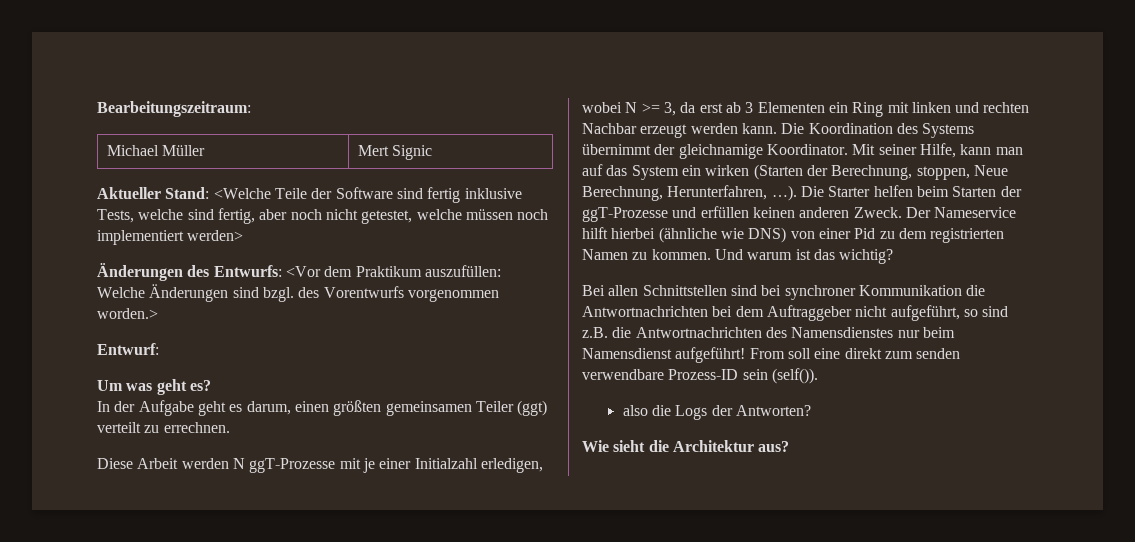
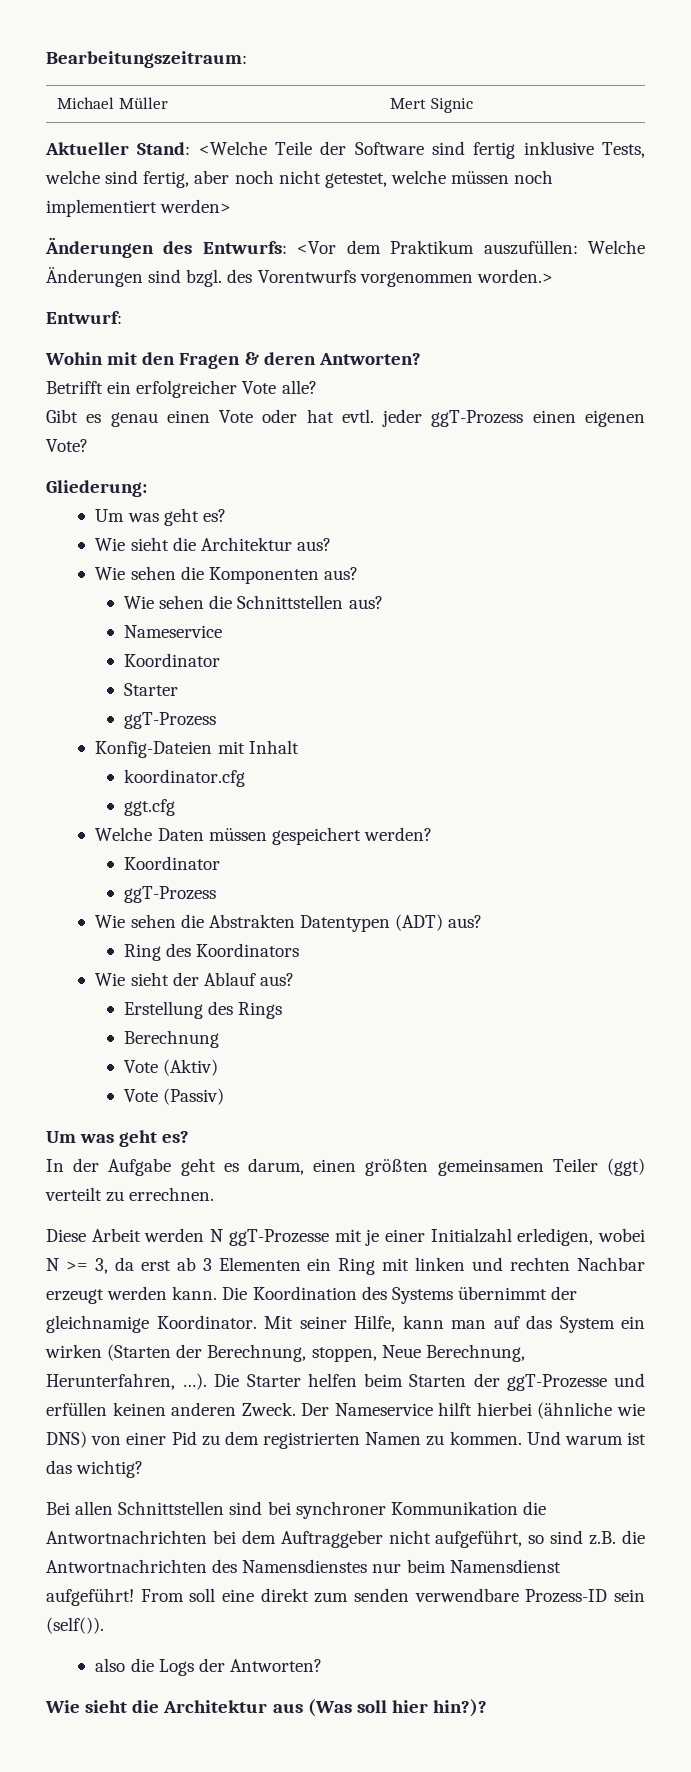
+ Wohin mit den Fragen & deren Antworten?
+ Betrifft ein erfolgreicher Vote alle?
+ Gibt es genau einen Vote oder hat evtl. jeder ggT-Prozess einen eigenen Vote?
+ Gliederung:
+ Um was geht es?
+ Wie sieht die Architektur aus?
+ Wie sehen die Komponenten aus?
+ Wie sehen die Schnittstellen aus?
+ Nameservice
+ Koordinator
+ Starter
+ ggT-Prozess
+ Konfig-Dateien mit Inhalt
+ koordinator.cfg
+ ggt.cfg
+ Welche Daten müssen gespeichert werden?
+ Koordinator
+ ggT-Prozess
+ Wie sehen die Abstrakten Datentypen (ADT) aus?
+ Ring des Koordinators
+ Wie sieht der Ablauf aus?
+ Erstellung des Rings
+ Berechnung
+ Vote (Aktiv)
+ Vote (Passiv)
- Wie sieht die Architektur aus?
+ Wie sieht die Architektur aus (Was soll hier hin?)?

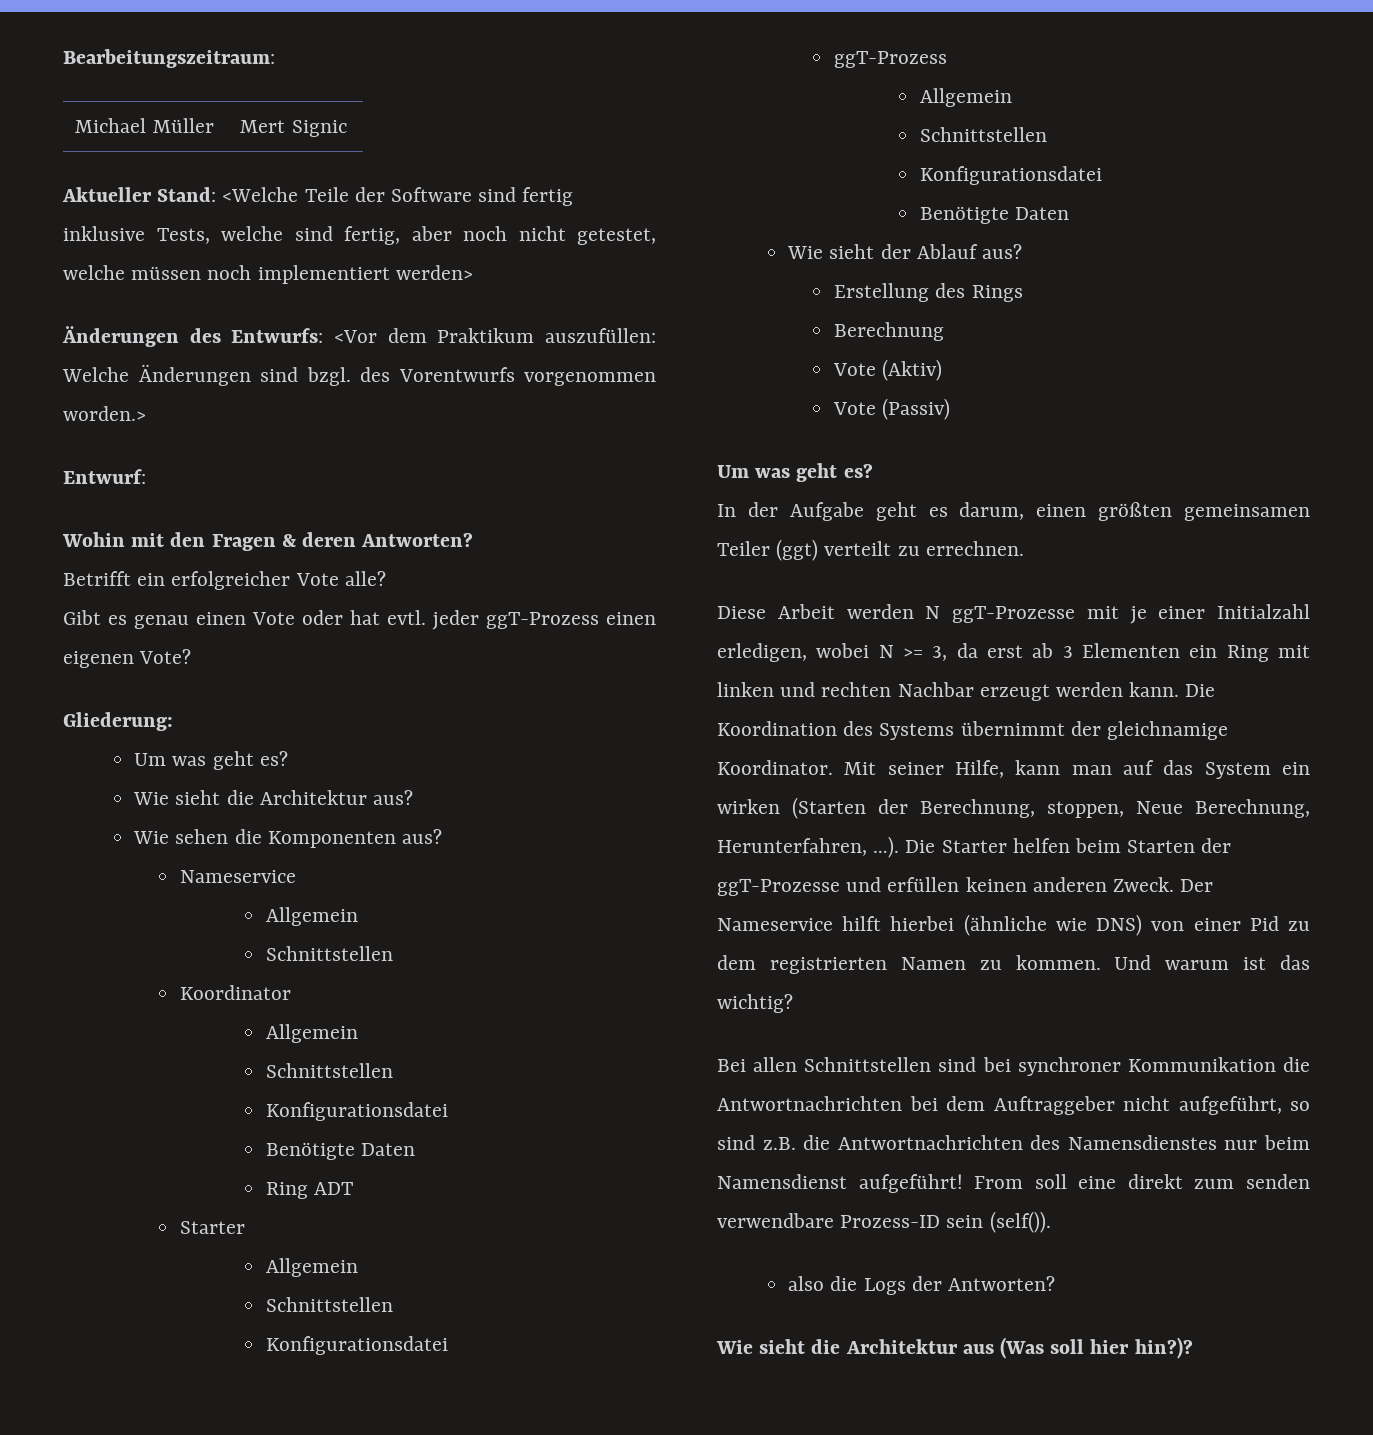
  Wie sehen die Komponenten aus?
- Wie sehen die Schnittstellen aus?
  Nameservice
+ Allgemein
+ Schnittstellen
  Koordinator
+ Allgemein
+ Schnittstellen
+ Konfigurationsdatei
+ Benötigte Daten
+ Ring ADT
  Starter
+ Allgemein
+ Schnittstellen
+ Konfigurationsdatei
  ggT-Prozess
- Konfig-Dateien mit Inhalt
- koordinator.cfg
- ggt.cfg
- Welche Daten müssen gespeichert werden?
- Koordinator
- ggT-Prozess
- Wie sehen die Abstrakten Datentypen (ADT) aus?
- Ring des Koordinators
+ Allgemein
+ Schnittstellen
+ Konfigurationsdatei
+ Benötigte Daten

